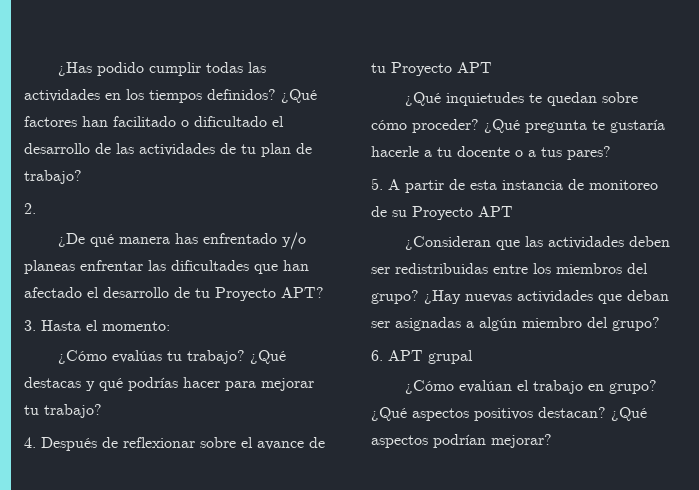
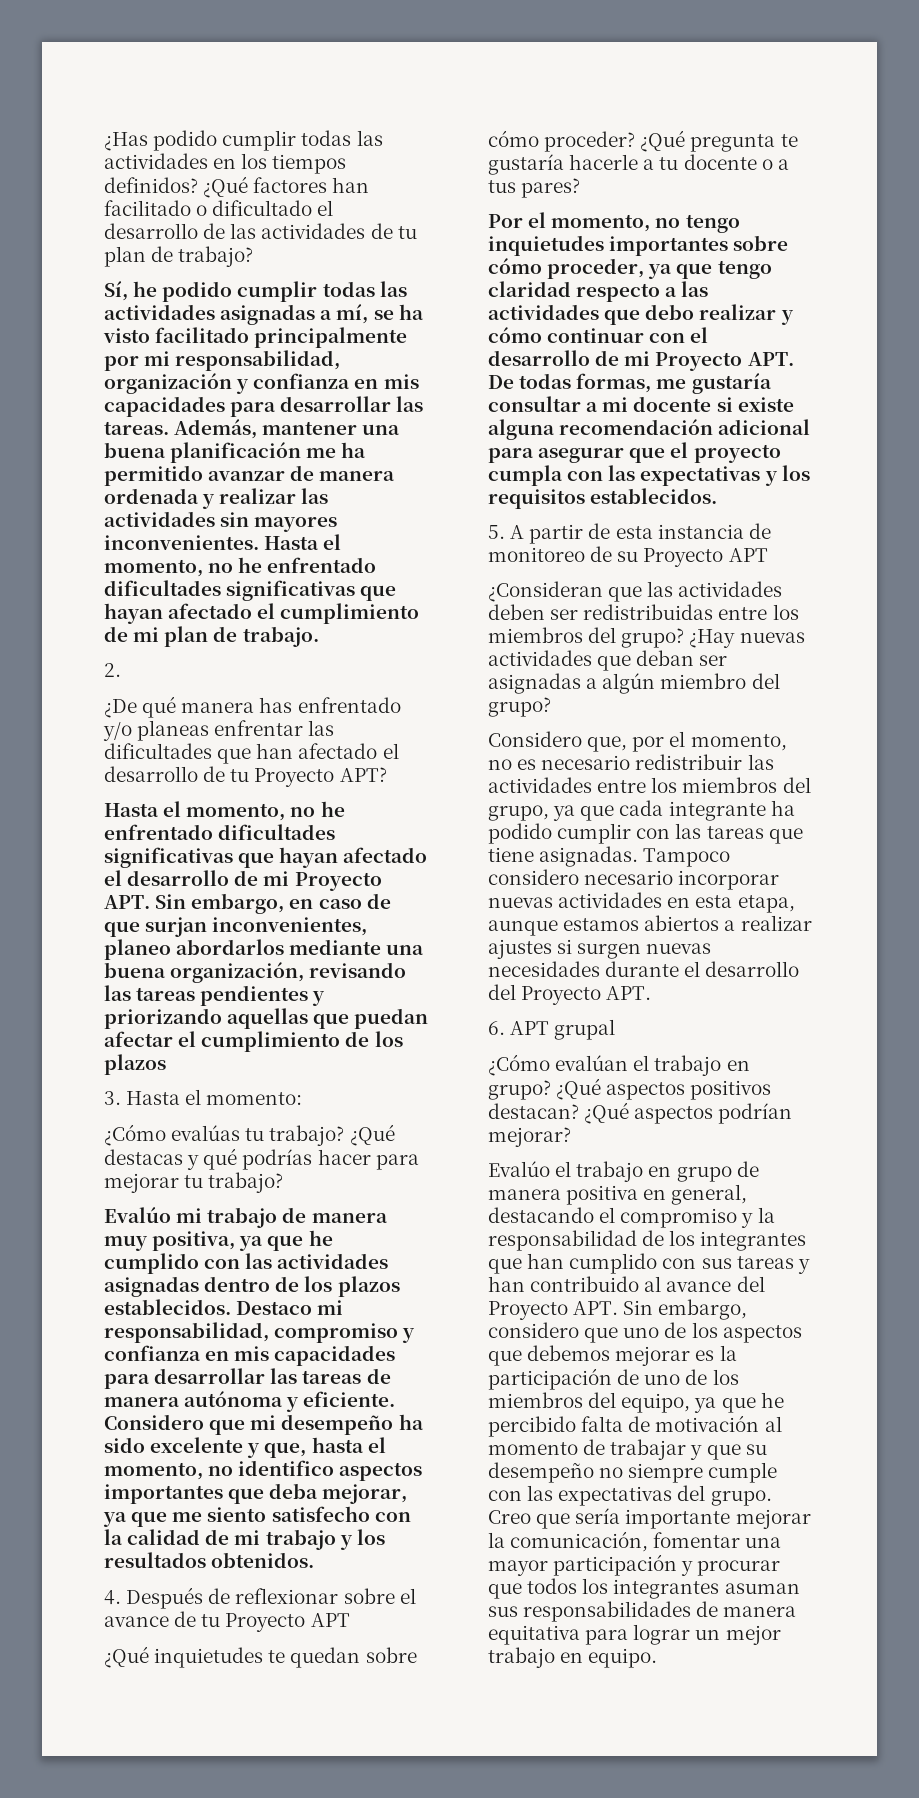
+ Sí, he podido cumplir todas las actividades asignadas a mí, se ha visto facilitado principalmente por mi responsabilidad, organización y confianza en mis capacidades para desarrollar las tareas. Además, mantener una buena planificación me ha permitido avanzar de manera ordenada y realizar las actividades sin mayores inconvenientes. Hasta el momento, no he enfrentado dificultades significativas que hayan afectado el cumplimiento de mi plan de trabajo.
+ Hasta el momento, no he enfrentado dificultades significativas que hayan afectado el desarrollo de mi Proyecto APT. Sin embargo, en caso de que surjan inconvenientes, planeo abordarlos mediante una buena organización, revisando las tareas pendientes y priorizando aquellas que puedan afectar el cumplimiento de los plazos
+ Evalúo mi trabajo de manera muy positiva, ya que he cumplido con las actividades asignadas dentro de los plazos establecidos. Destaco mi responsabilidad, compromiso y confianza en mis capacidades para desarrollar las tareas de manera autónoma y eficiente. Considero que mi desempeño ha sido excelente y que, hasta el momento, no identifico aspectos importantes que deba mejorar, ya que me siento satisfecho con la calidad de mi trabajo y los resultados obtenidos.
+ Por el momento, no tengo inquietudes importantes sobre cómo proceder, ya que tengo claridad respecto a las actividades que debo realizar y cómo continuar con el desarrollo de mi Proyecto APT. De todas formas, me gustaría consultar a mi docente si existe alguna recomendación adicional para asegurar que el proyecto cumpla con las expectativas y los requisitos establecidos.
+ Considero que, por el momento, no es necesario redistribuir las actividades entre los miembros del grupo, ya que cada integrante ha podido cumplir con las tareas que tiene asignadas. Tampoco considero necesario incorporar nuevas actividades en esta etapa, aunque estamos abiertos a realizar ajustes si surgen nuevas necesidades durante el desarrollo del Proyecto APT.
+ Evalúo el trabajo en grupo de manera positiva en general, destacando el compromiso y la responsabilidad de los integrantes que han cumplido con sus tareas y han contribuido al avance del Proyecto APT. Sin embargo, considero que uno de los aspectos que debemos mejorar es la participación de uno de los miembros del equipo, ya que he percibido falta de motivación al momento de trabajar y que su desempeño no siempre cumple con las expectativas del grupo. Creo que sería importante mejorar la comunicación, fomentar una mayor participación y procurar que todos los integrantes asuman sus responsabilidades de manera equitativa para lograr un mejor trabajo en equipo.

